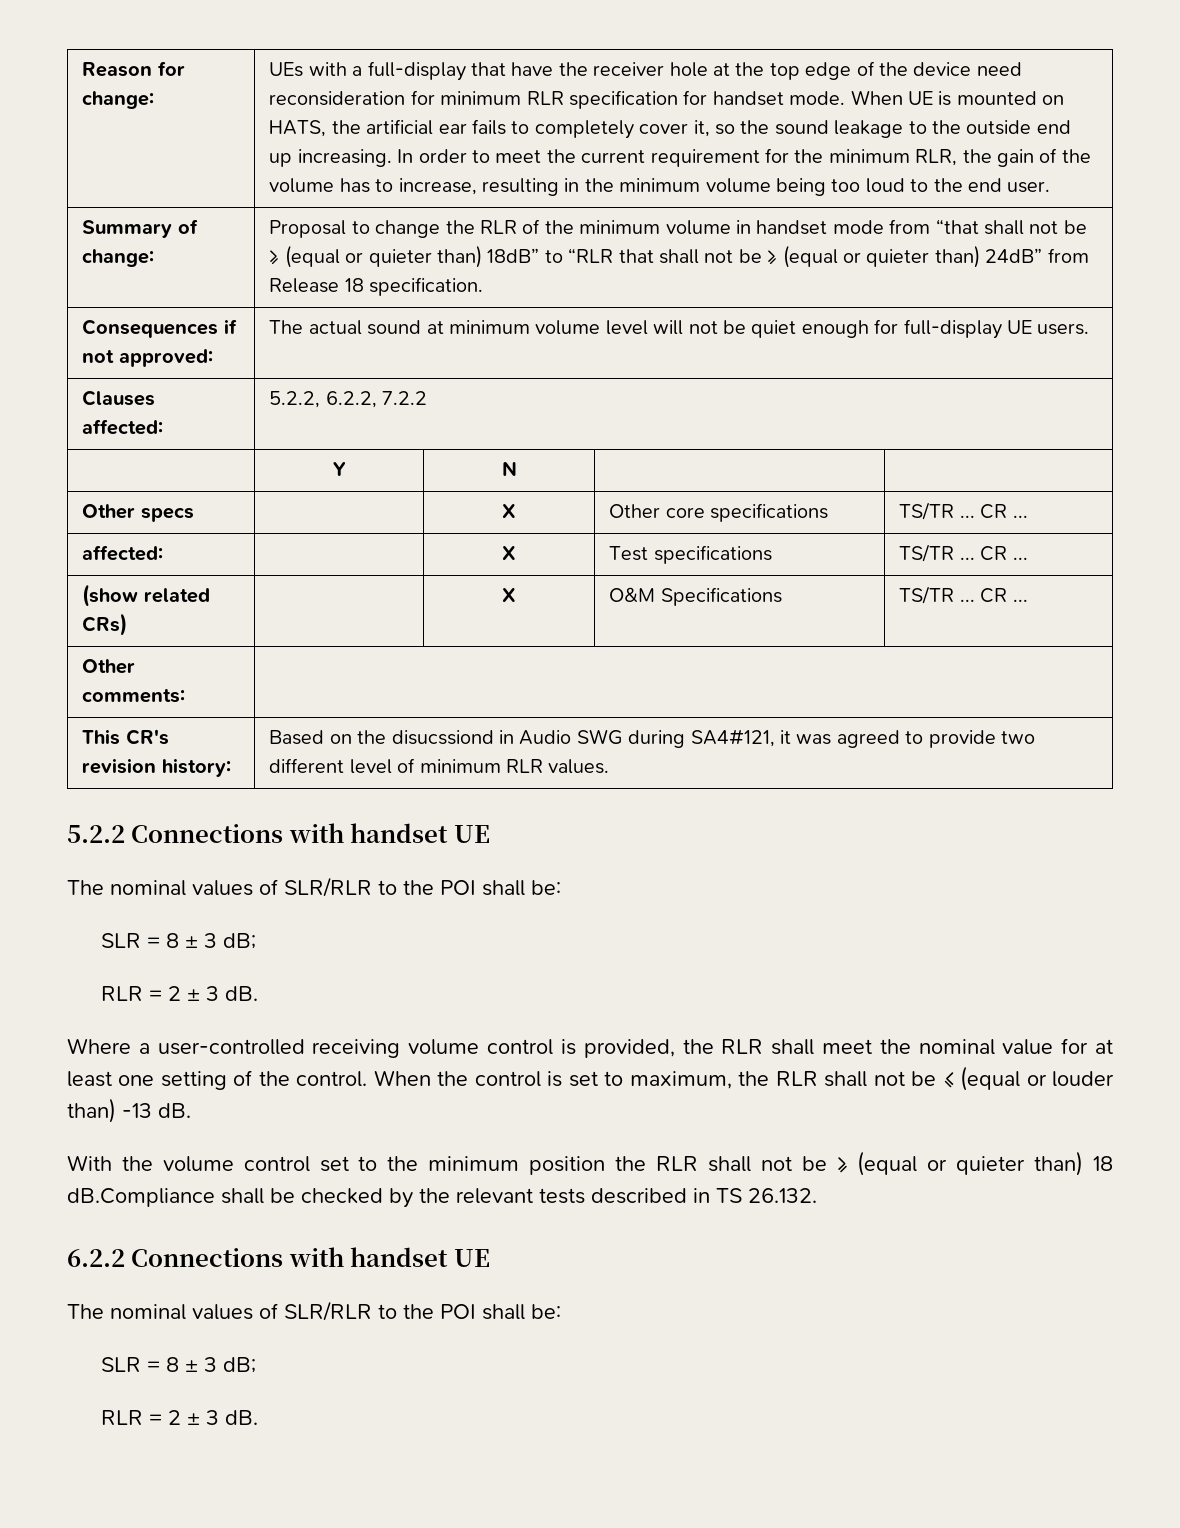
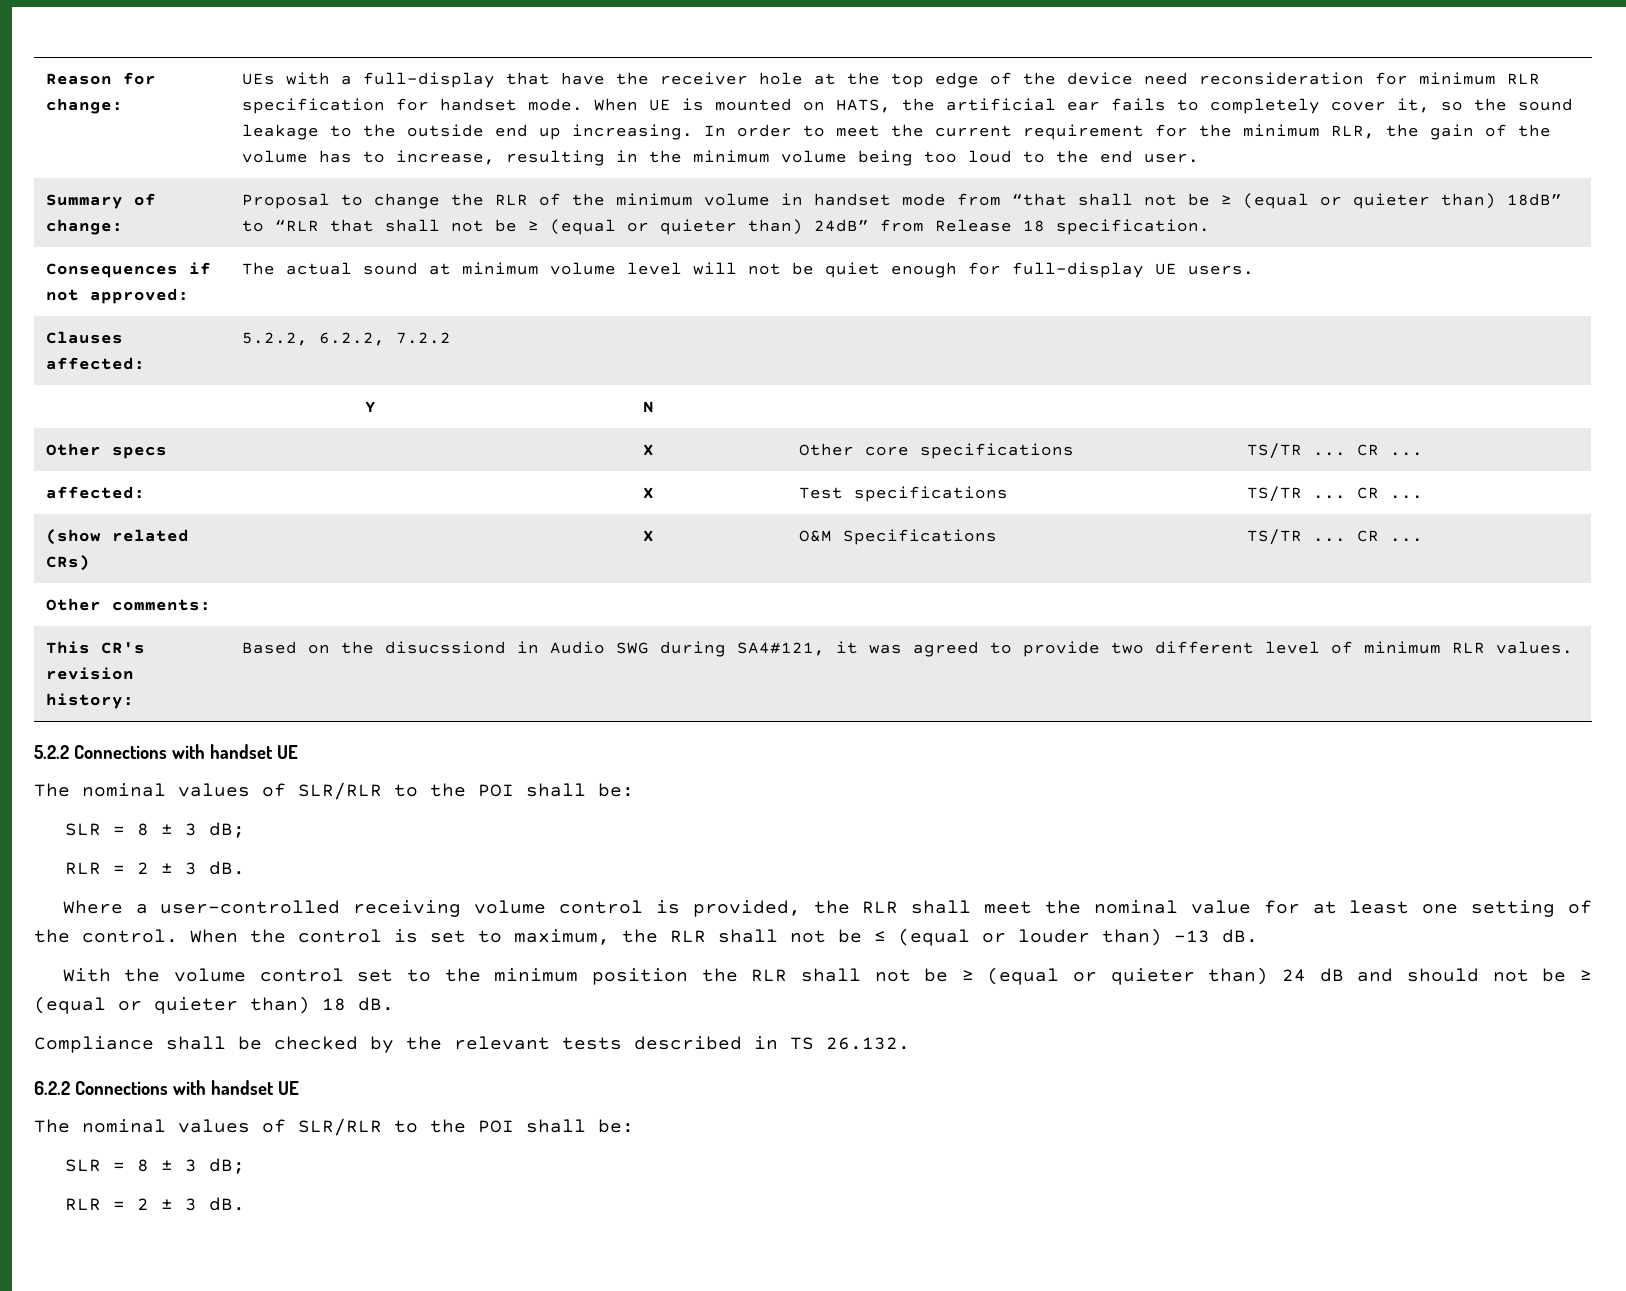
- With the volume control set to the minimum position the RLR shall not be ≥ (equal or quieter than) 18 dB.Compliance shall be checked by the relevant tests described in TS 26.132.
+ With the volume control set to the minimum position the RLR shall not be ≥ (equal or quieter than) 24 dB and should not be ≥ (equal or quieter than) 18 dB.
+ Compliance shall be checked by the relevant tests described in TS 26.132.

